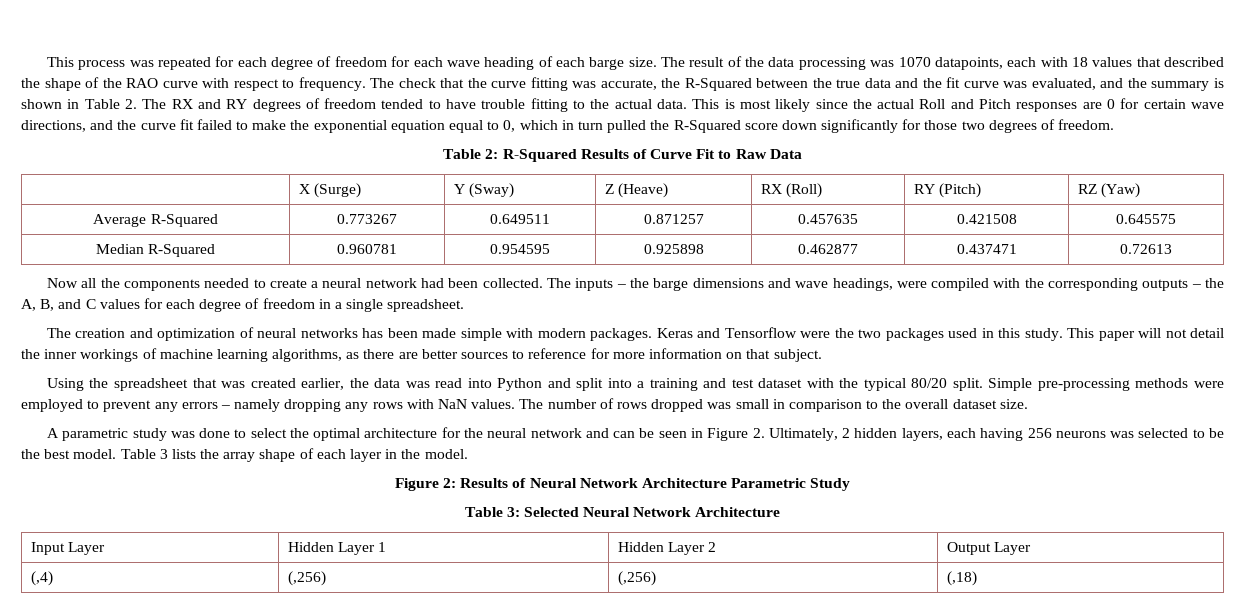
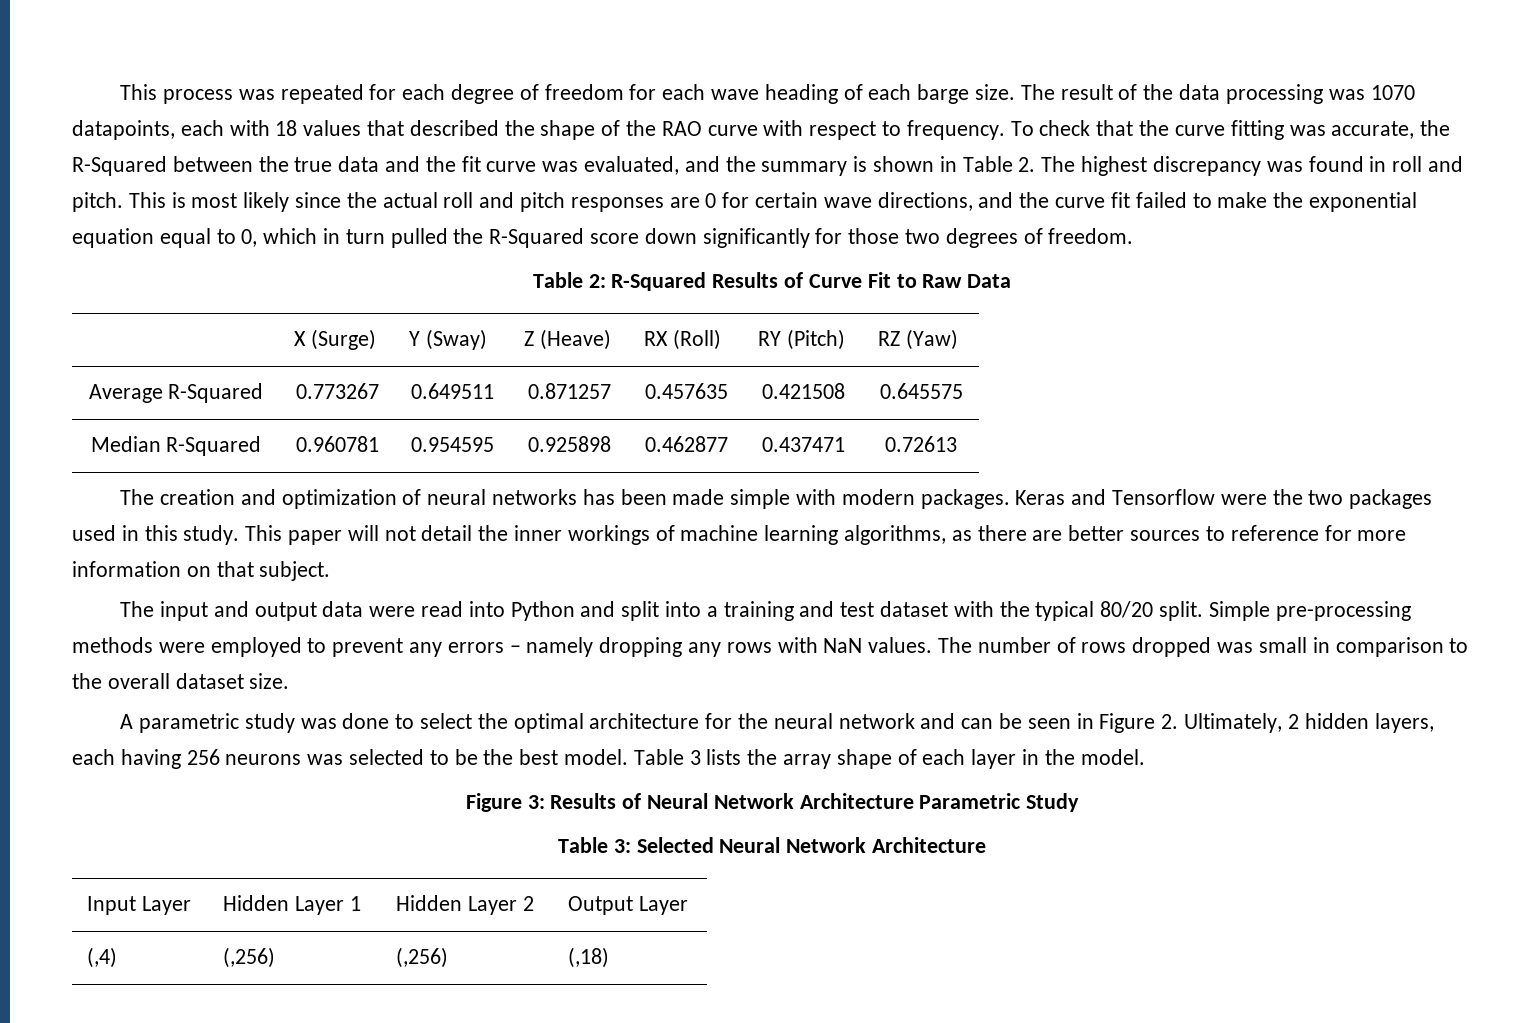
- The check that the curve fitting was accurate, the R-Squared between the true data and the fit curve was evaluated, and the summary is shown in Table 2. The RX and RY degrees of freedom tended to have trouble fitting to the actual data.
+ To check that the curve fitting was accurate, the R-Squared between the true data and the fit curve was evaluated, and the summary is shown in Table 2. The highest discrepancy was found in roll and pitch.
- This is most likely since the actual Roll and Pitch responses are 0 for certain wave directions, and the curve fit failed to make the exponential equation equal to 0, which in turn pulled the R-Squared score down significantly for those two degrees of freedom.
+ This is most likely since the actual roll and pitch responses are 0 for certain wave directions, and the curve fit failed to make the exponential equation equal to 0, which in turn pulled the R-Squared score down significantly for those two degrees of freedom.
- Now all the components needed to create a neural network had been collected. The inputs – the barge dimensions and wave headings, were compiled with the corresponding outputs – the A, B, and C values for each degree of freedom in a single spreadsheet.
- Using the spreadsheet that was created earlier, the data was read into Python and split into a training and test dataset with the typical 80/20 split.
+ The input and output data were read into Python and split into a training and test dataset with the typical 80/20 split.
- Figure 2: Results of Neural Network Architecture Parametric Study
+ Figure 3: Results of Neural Network Architecture Parametric Study

